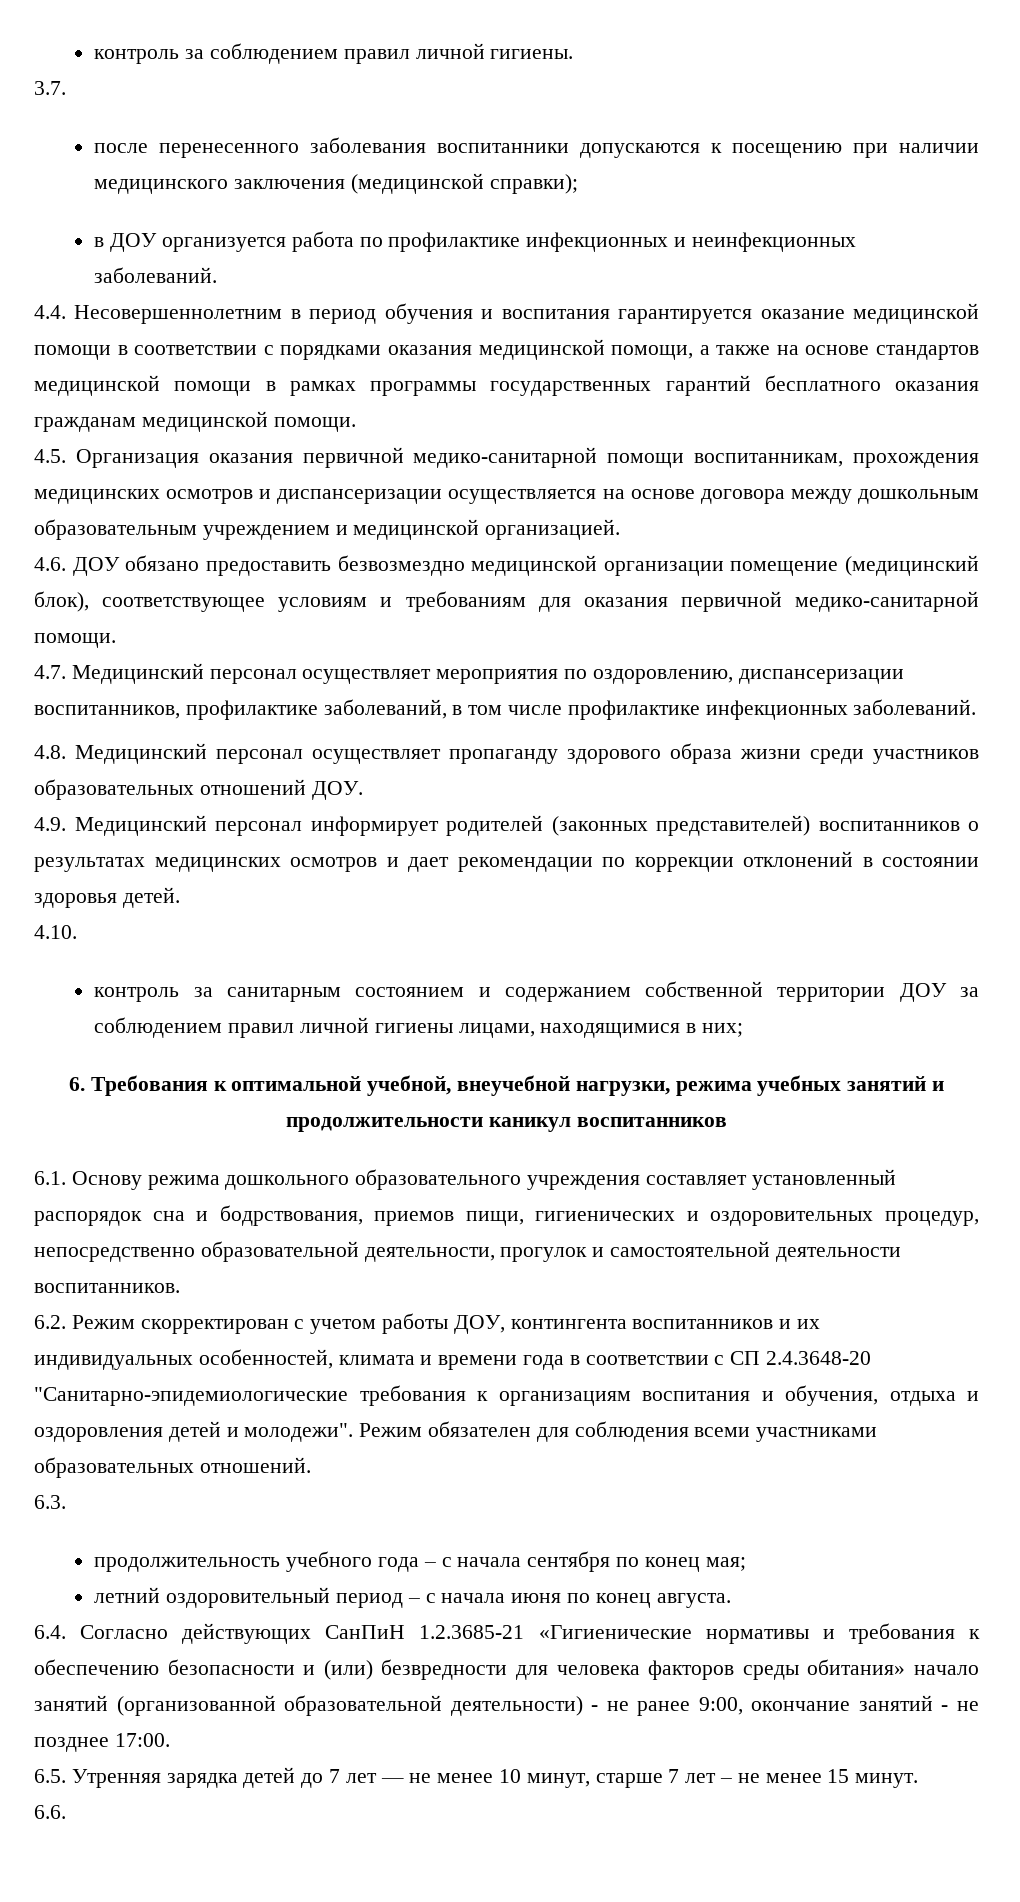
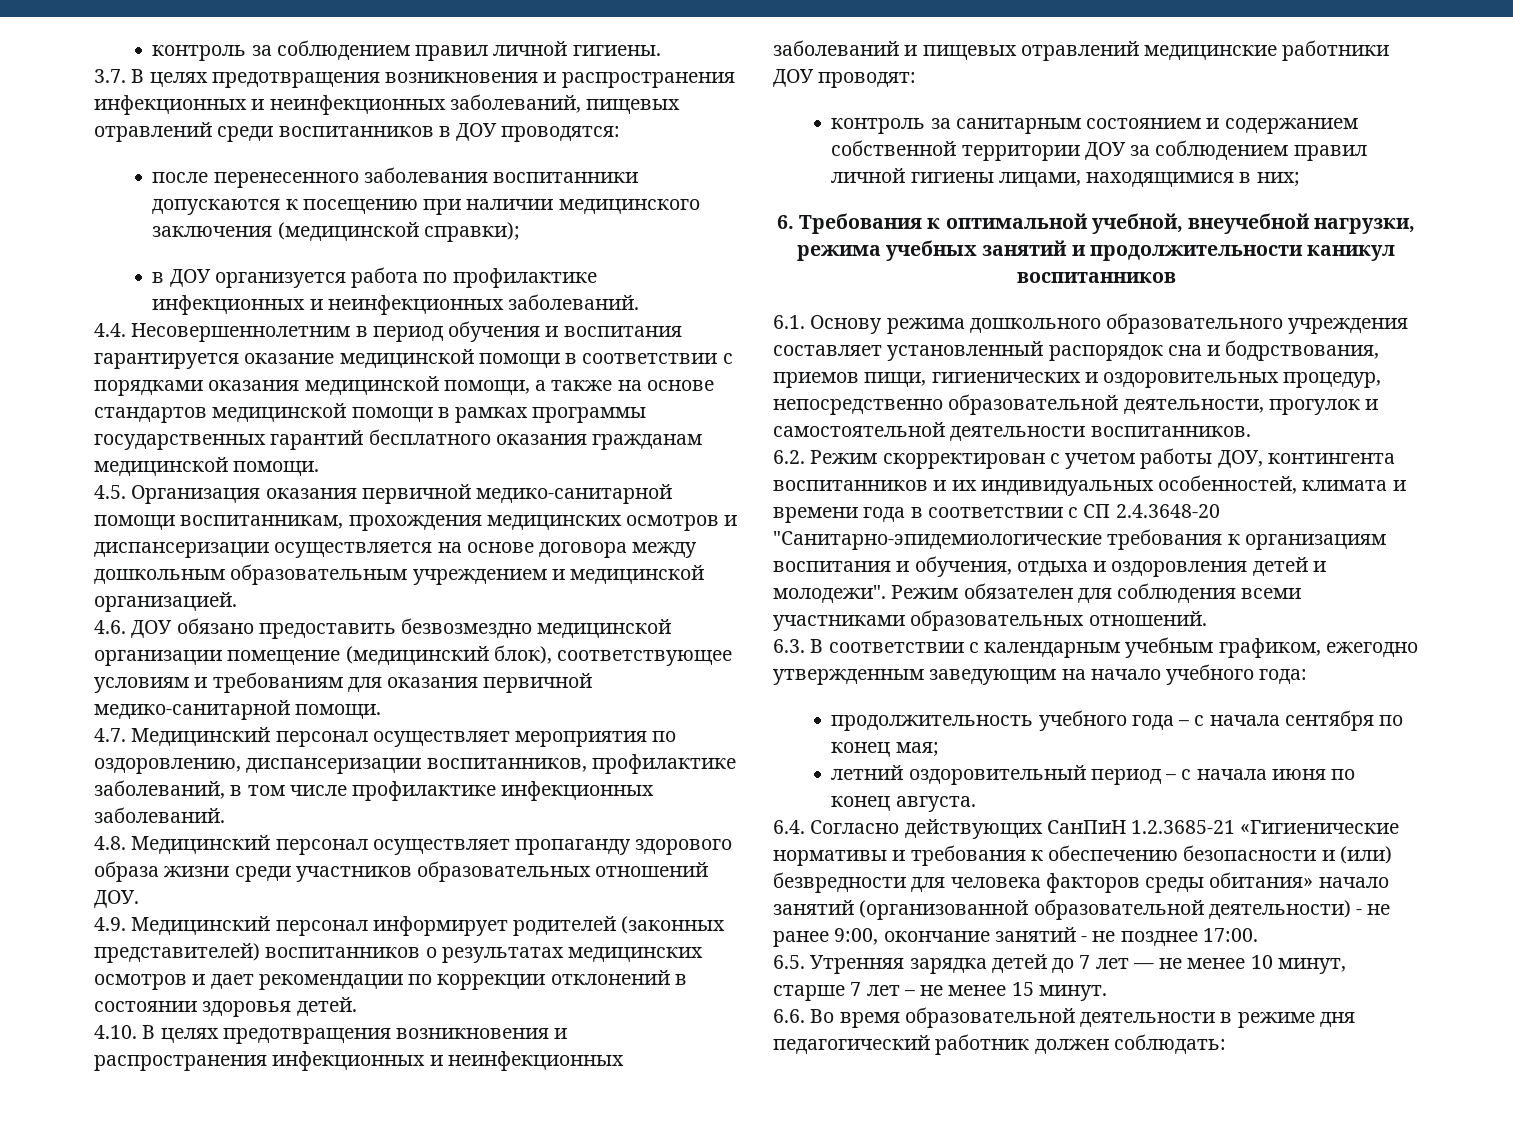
- 3.7.
+ 3.7. В целях предотвращения возникновения и распространения инфекционных и неинфекционных заболеваний, пищевых отравлений среди воспитанников в ДОУ проводятся:
- 4.10.
+ 4.10. В целях предотвращения возникновения и распространения инфекционных и неинфекционных заболеваний и пищевых отравлений медицинские работники ДОУ проводят:
- 6.3.
+ 6.3. В соответствии с календарным учебным графиком, ежегодно утвержденным заведующим на начало учебного года:
- 6.6.
+ 6.6. Во время образовательной деятельности в режиме дня педагогический работник должен соблюдать:

